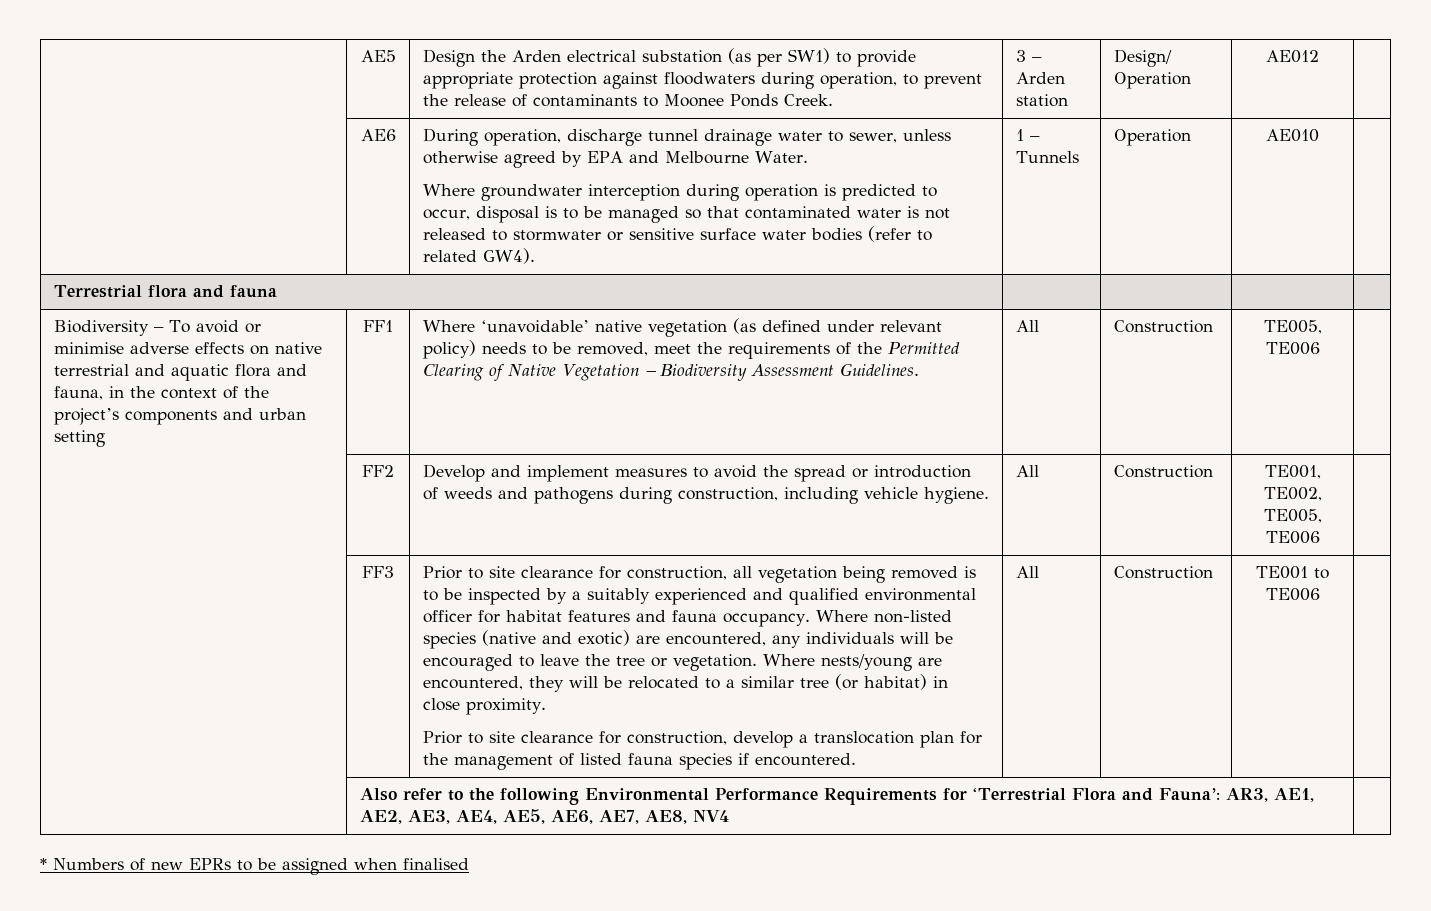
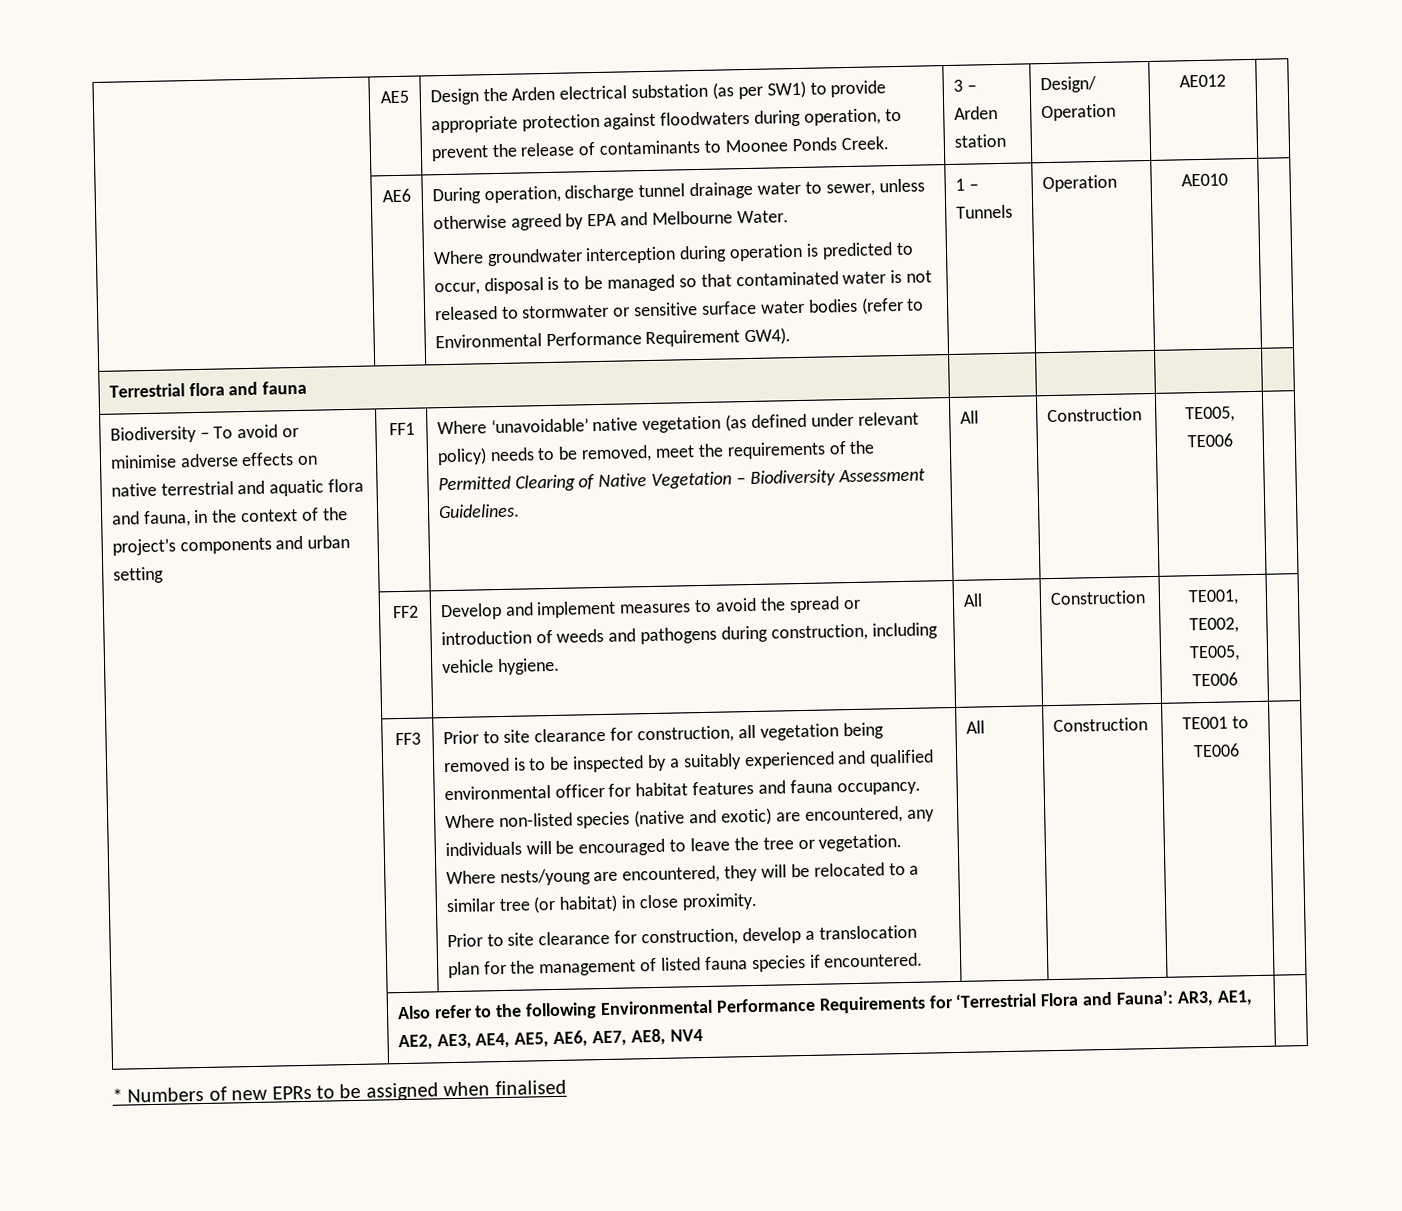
- Where groundwater interception during operation is predicted to occur, disposal is to be managed so that contaminated water is not released to stormwater or sensitive surface water bodies (refer to related GW4).
+ Where groundwater interception during operation is predicted to occur, disposal is to be managed so that contaminated water is not released to stormwater or sensitive surface water bodies (refer to Environmental Performance Requirement GW4).

